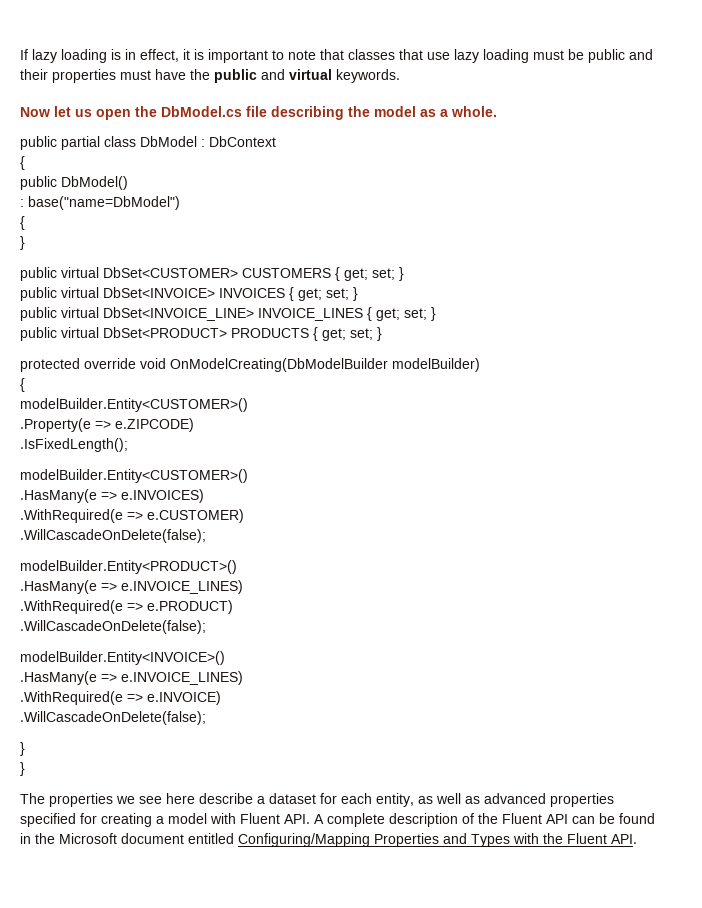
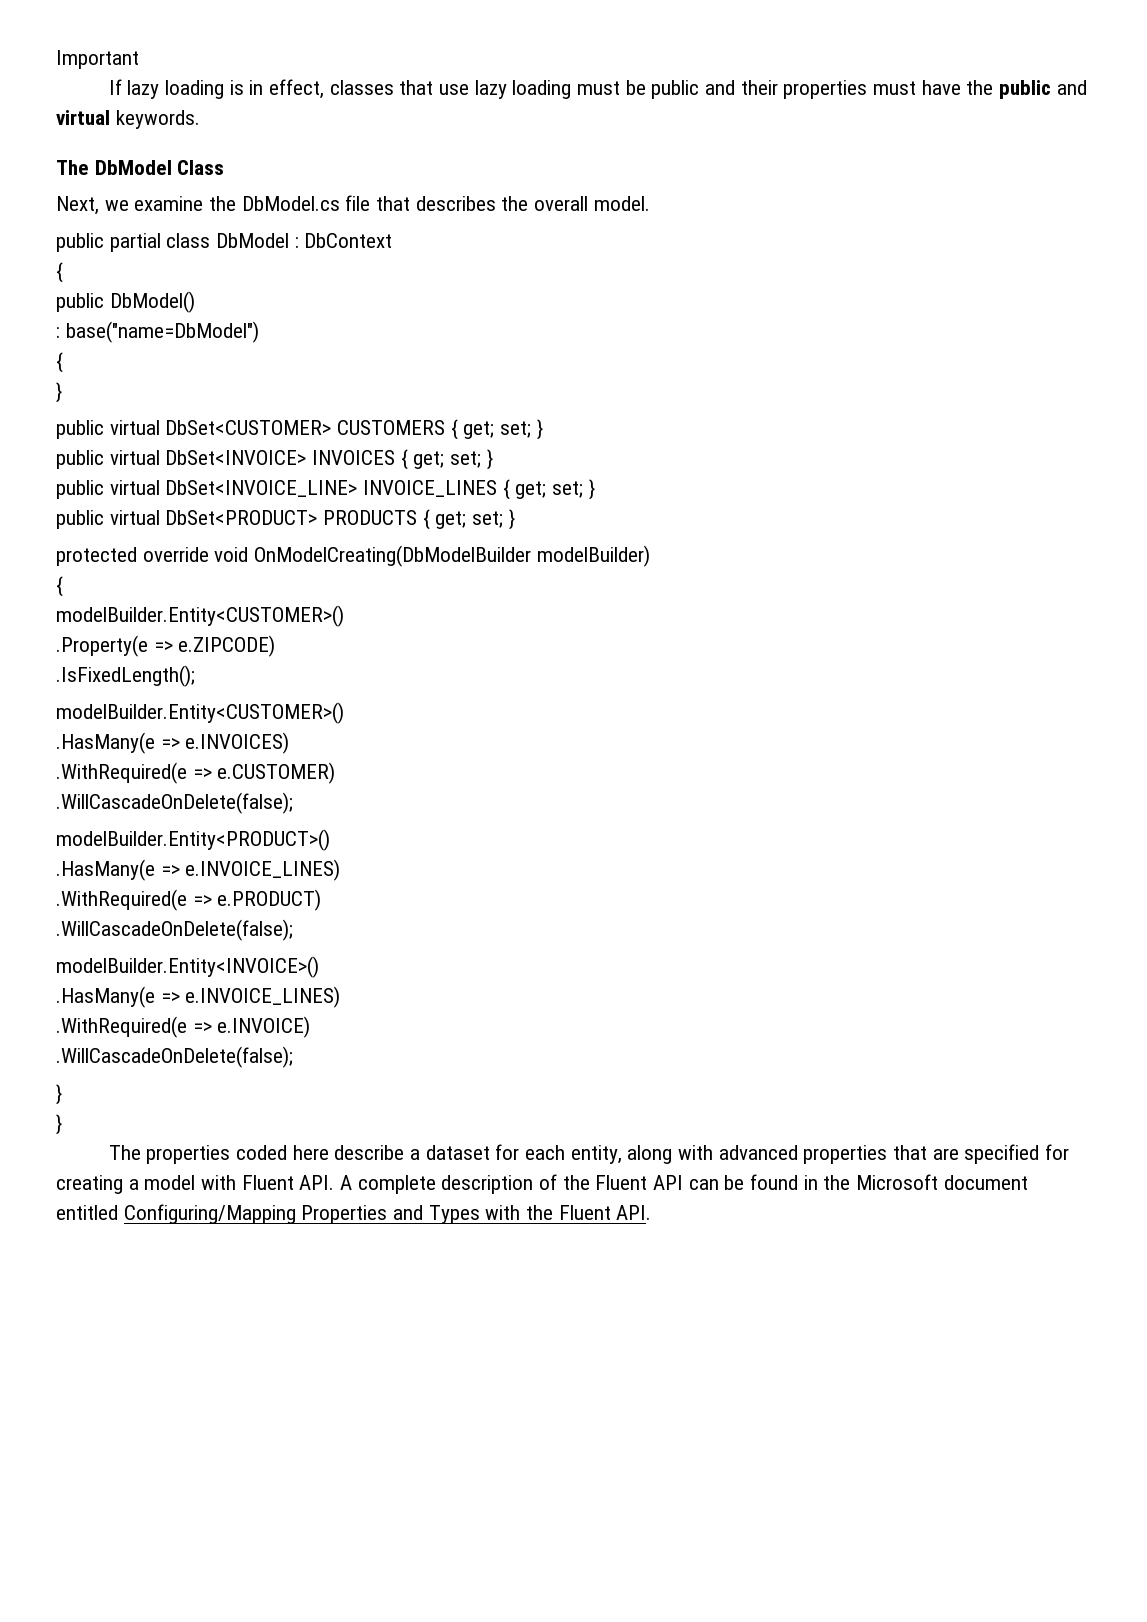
+ Important
- If lazy loading is in effect, it is important to note that classes that use lazy loading must be public and their properties must have the public and virtual keywords.
+ If lazy loading is in effect, classes that use lazy loading must be public and their properties must have the public and virtual keywords.
- Now let us open the DbModel.cs file describing the model as a whole.
+ The DbModel Class
+ Next, we examine the DbModel.cs file that describes the overall model.
- The properties we see here describe a dataset for each entity, as well as advanced properties specified for creating a model with Fluent API. A complete description of the Fluent API can be found in the Microsoft document entitled Configuring/Mapping Properties and Types with the Fluent API.
+ The properties coded here describe a dataset for each entity, along with advanced properties that are specified for creating a model with Fluent API. A complete description of the Fluent API can be found in the Microsoft document entitled Configuring/Mapping Properties and Types with the Fluent API.

